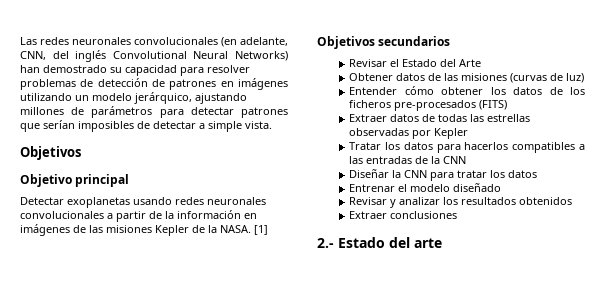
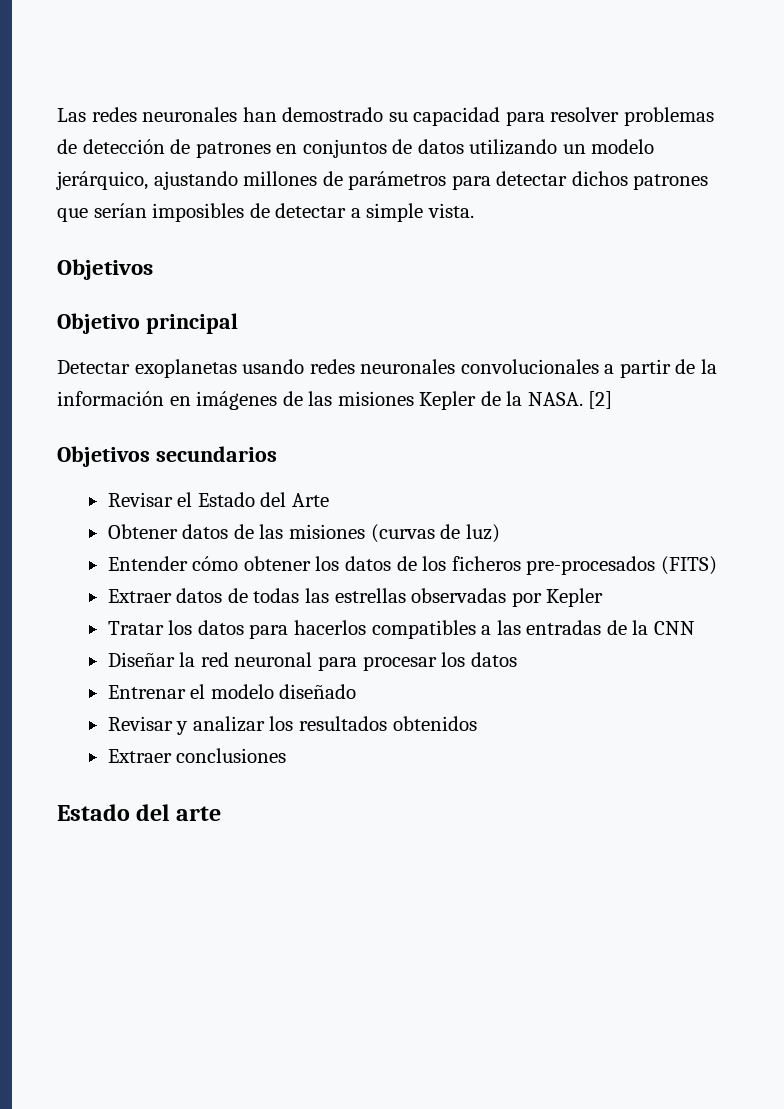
- Las redes neuronales convolucionales (en adelante, CNN, del inglés Convolutional Neural Networks) han demostrado su capacidad para resolver problemas de detección de patrones en imágenes utilizando un modelo jerárquico, ajustando millones de parámetros para detectar patrones que serían imposibles de detectar a simple vista.
+ Las redes neuronales han demostrado su capacidad para resolver problemas de detección de patrones en conjuntos de datos utilizando un modelo jerárquico, ajustando millones de parámetros para detectar dichos patrones que serían imposibles de detectar a simple vista.
- [1]
+ [2]
- Diseñar la CNN para tratar los datos
+ Diseñar la red neuronal para procesar los datos
- 2.- Estado del arte
+ Estado del arte

